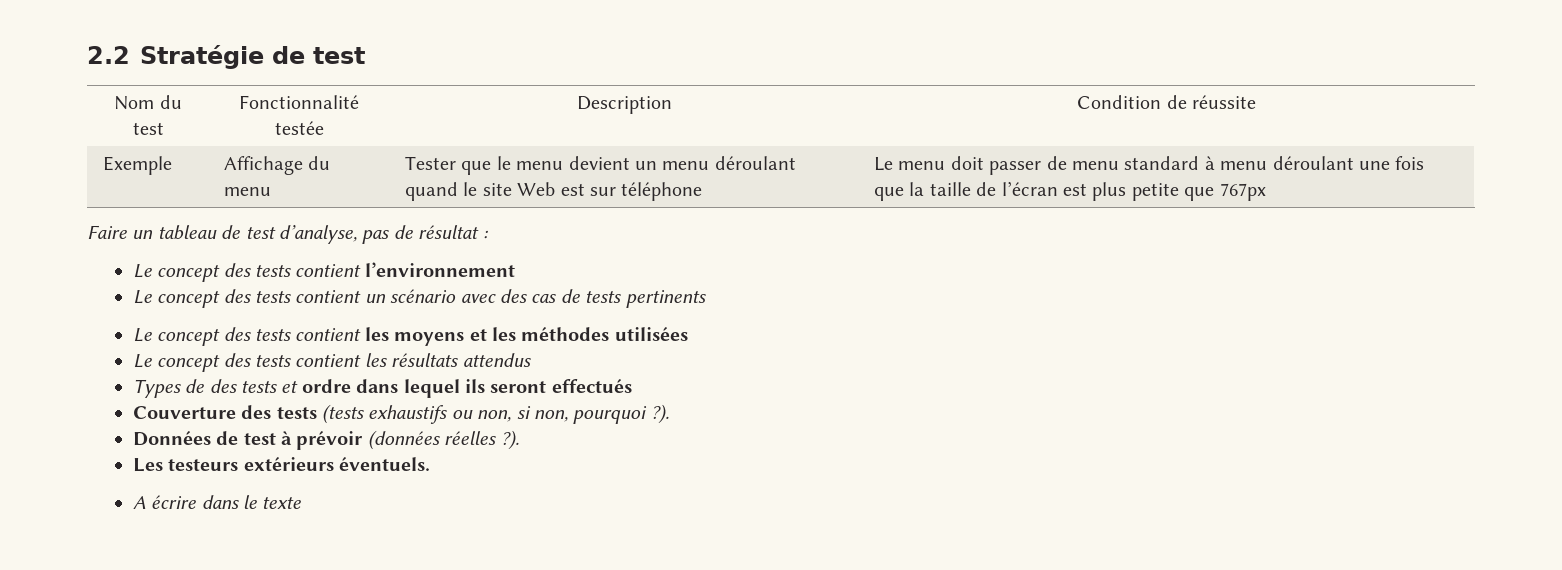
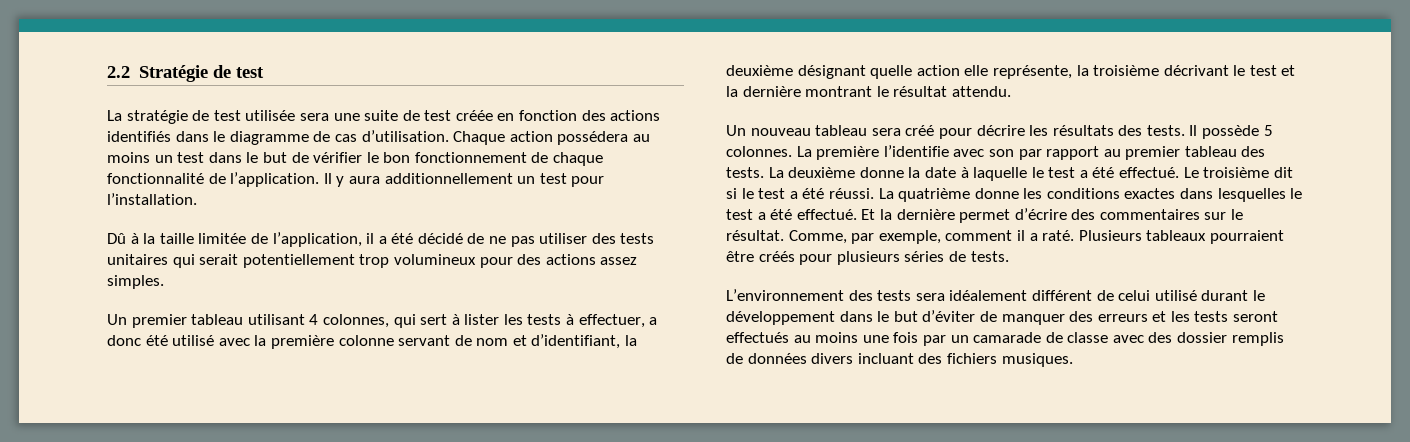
- Nom du test | Fonctionnalité testée | Description | Condition de réussite
- Exemple | Affichage du menu | Tester que le menu devient un menu déroulant quand le site Web est sur téléphone | Le menu doit passer de menu standard à menu déroulant une fois que la taille de l’écran est plus petite que 767px
- Faire un tableau de test d’analyse, pas de résultat :
- Le concept des tests contient l’environnement
- Le concept des tests contient un scénario avec des cas de tests pertinents
- Le concept des tests contient les moyens et les méthodes utilisées
- Le concept des tests contient les résultats attendus
- Types de des tests et ordre dans lequel ils seront effectués
- Couverture des tests (tests exhaustifs ou non, si non, pourquoi ?).
- Données de test à prévoir (données réelles ?).
- Les testeurs extérieurs éventuels.
- A écrire dans le texte
+ La stratégie de test utilisée sera une suite de test créée en fonction des actions identifiés dans le diagramme de cas d’utilisation. Chaque action possédera au moins un test dans le but de vérifier le bon fonctionnement de chaque fonctionnalité de l’application. Il y aura additionnellement un test pour l’installation.
+ Dû à la taille limitée de l’application, il a été décidé de ne pas utiliser des tests unitaires qui serait potentiellement trop volumineux pour des actions assez simples.
+ Un premier tableau utilisant 4 colonnes, qui sert à lister les tests à effectuer, a donc été utilisé avec la première colonne servant de nom et d’identifiant, la deuxième désignant quelle action elle représente, la troisième décrivant le test et la dernière montrant le résultat attendu.
+ Un nouveau tableau sera créé pour décrire les résultats des tests. Il possède 5 colonnes. La première l’identifie avec son par rapport au premier tableau des tests. La deuxième donne la date à laquelle le test a été effectué. Le troisième dit si le test a été réussi. La quatrième donne les conditions exactes dans lesquelles le test a été effectué. Et la dernière permet d’écrire des commentaires sur le résultat. Comme, par exemple, comment il a raté. Plusieurs tableaux pourraient être créés pour plusieurs séries de tests.
+ L’environnement des tests sera idéalement différent de celui utilisé durant le développement dans le but d’éviter de manquer des erreurs et les tests seront effectués au moins une fois par un camarade de classe avec des dossier remplis de données divers incluant des fichiers musiques.

